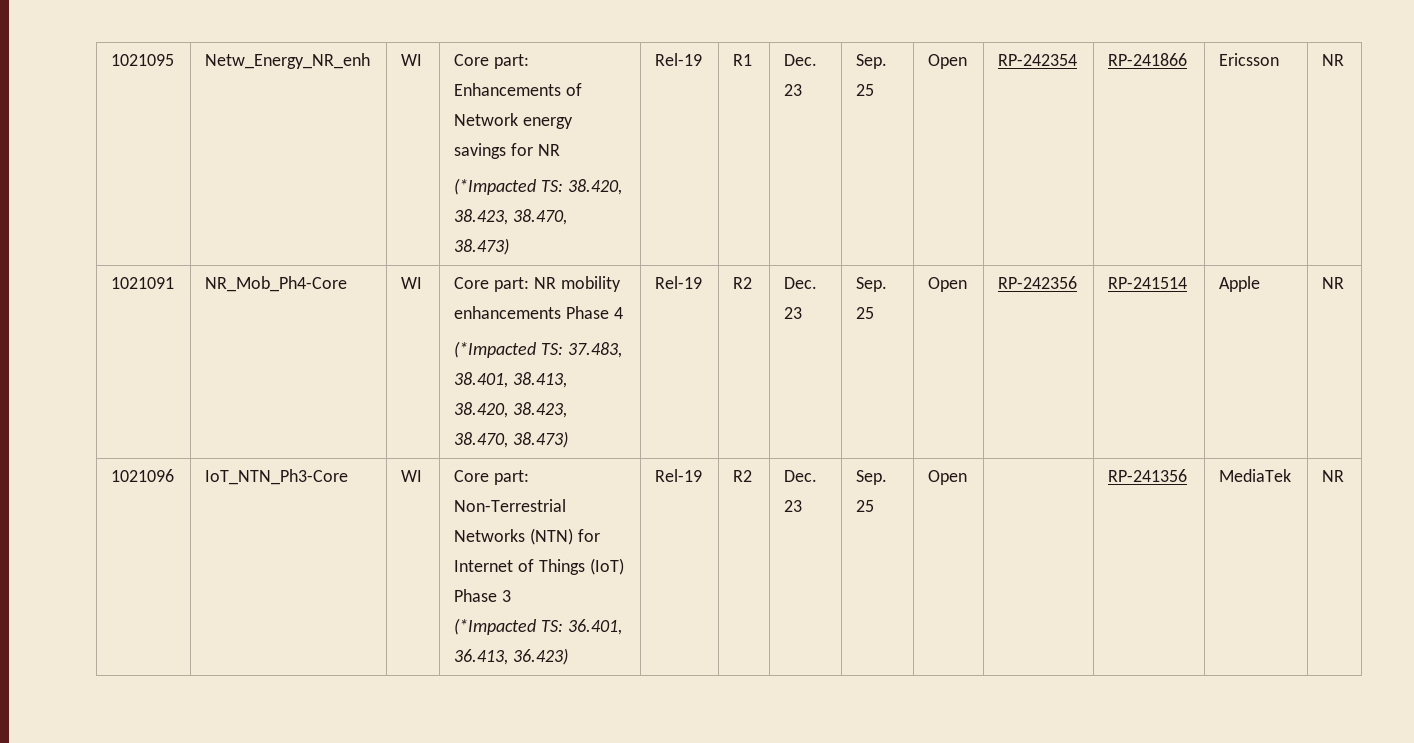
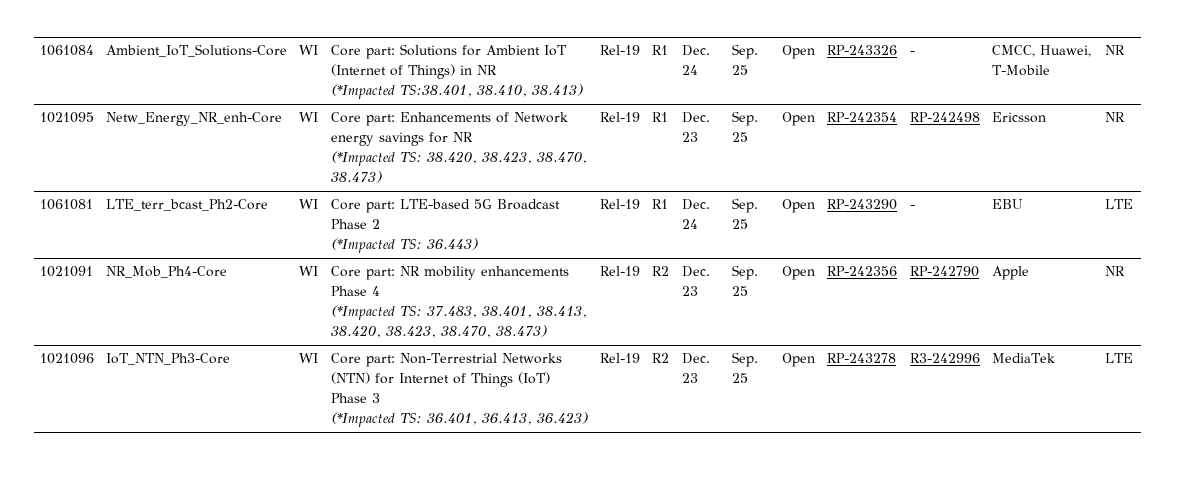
+ 1061084 | Ambient_IoT_Solutions-Core | WI | Core part: Solutions for Ambient IoT (Internet of Things) in NR
+ (*Impacted TS:38.401, 38.410, 38.413) | Rel-19 | R1 | Dec. 24 | Sep. 25 | Open | RP-243326 | - | CMCC, Huawei, T-Mobile | NR
- 1021095 | Netw_Energy_NR_enh | WI | Core part: Enhancements of Network energy savings for NR
- (*Impacted TS: 38.420, 38.423, 38.470, 38.473) | Rel-19 | R1 | Dec. 23 | Sep. 25 | Open | RP-242354 | RP-241866 | Ericsson | NR
+ 1021095 | Netw_Energy_NR_enh-Core | WI | Core part: Enhancements of Network energy savings for NR
+ (*Impacted TS: 38.420, 38.423, 38.470, 38.473) | Rel-19 | R1 | Dec. 23 | Sep. 25 | Open | RP-242354 | RP-242498 | Ericsson | NR
+ 1061081 | LTE_terr_bcast_Ph2-Core | WI | Core part: LTE-based 5G Broadcast Phase 2
+ (*Impacted TS: 36.443) | Rel-19 | R1 | Dec. 24 | Sep. 25 | Open | RP-243290 | - | EBU | LTE
  1021091 | NR_Mob_Ph4-Core | WI | Core part: NR mobility enhancements Phase 4
- (*Impacted TS: 37.483, 38.401, 38.413, 38.420, 38.423, 38.470, 38.473) | Rel-19 | R2 | Dec. 23 | Sep. 25 | Open | RP-242356 | RP-241514 | Apple | NR
+ (*Impacted TS: 37.483, 38.401, 38.413, 38.420, 38.423, 38.470, 38.473) | Rel-19 | R2 | Dec. 23 | Sep. 25 | Open | RP-242356 | RP-242790 | Apple | NR
  1021096 | IoT_NTN_Ph3-Core | WI | Core part: Non-Terrestrial Networks (NTN) for Internet of Things (IoT) Phase 3
- (*Impacted TS: 36.401, 36.413, 36.423) | Rel-19 | R2 | Dec. 23 | Sep. 25 | Open | | RP-241356 | MediaTek | NR
+ (*Impacted TS: 36.401, 36.413, 36.423) | Rel-19 | R2 | Dec. 23 | Sep. 25 | Open | RP-243278 | R3-242996 | MediaTek | LTE

